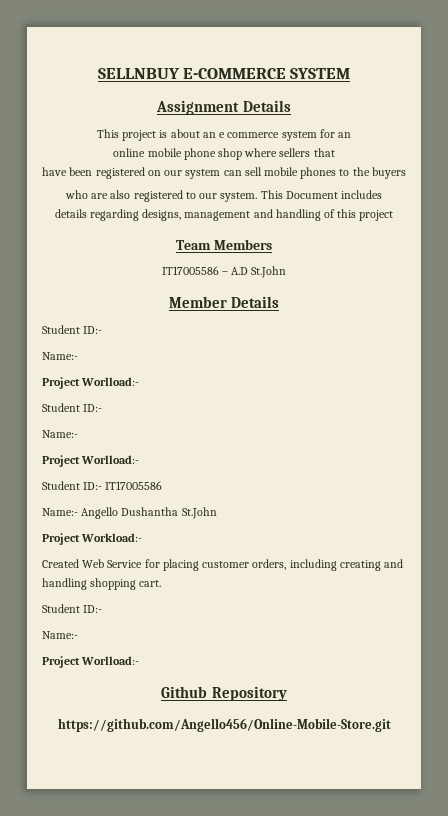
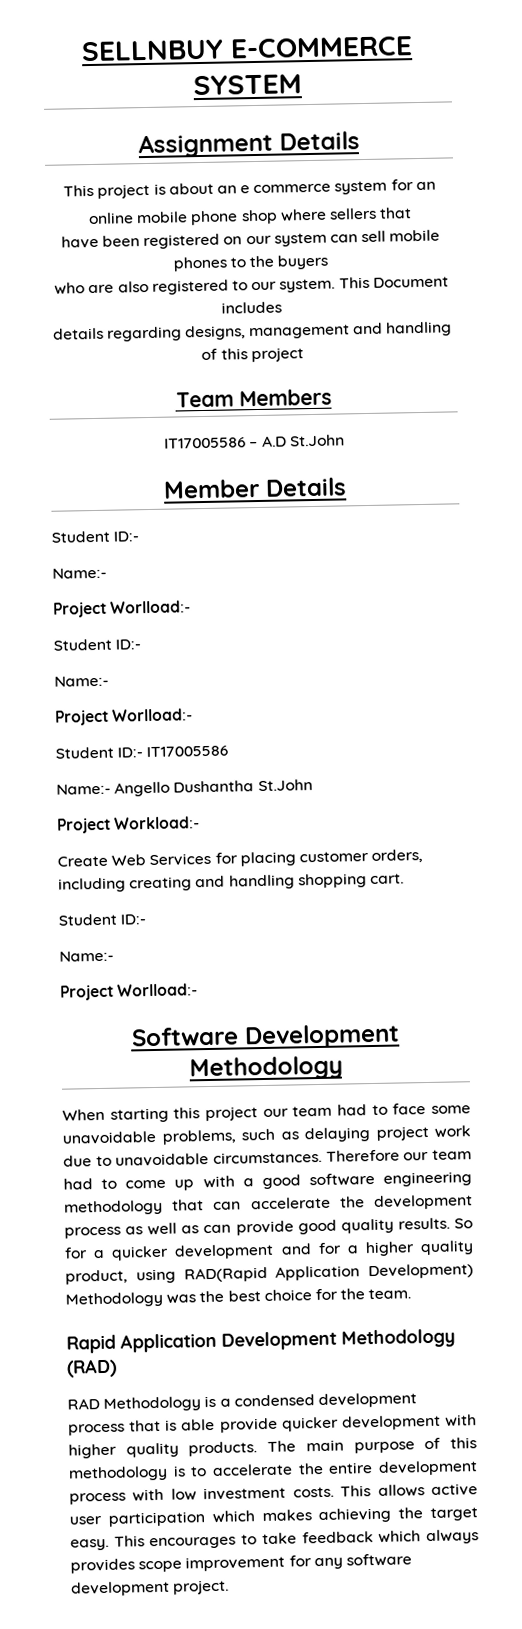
- Created Web Service for placing customer orders, including creating and handling shopping cart.
+ Create Web Services for placing customer orders, including creating and handling shopping cart.
- Github Repository
- https://github.com/Angello456/Online-Mobile-Store.git
+ Software Development Methodology
+ When starting this project our team had to face some unavoidable problems, such as delaying project work due to unavoidable circumstances. Therefore our team had to come up with a good software engineering methodology that can accelerate the development process as well as can provide good quality results. So for a quicker development and for a higher quality product, using RAD(Rapid Application Development) Methodology was the best choice for the team.
+ Rapid Application Development Methodology (RAD)
+ RAD Methodology is a condensed development process that is able provide quicker development with higher quality products. The main purpose of this methodology is to accelerate the entire development process with low investment costs. This allows active user participation which makes achieving the target easy. This encourages to take feedback which always provides scope improvement for any software development project.

